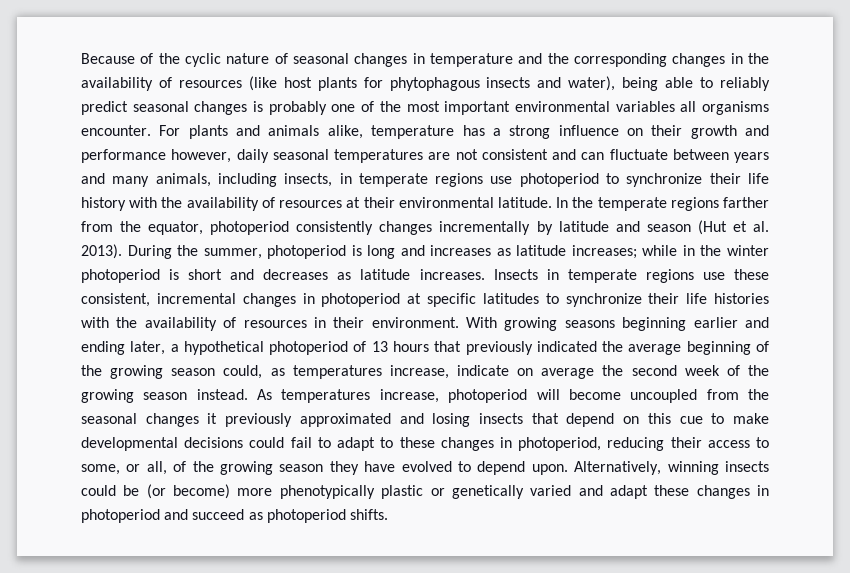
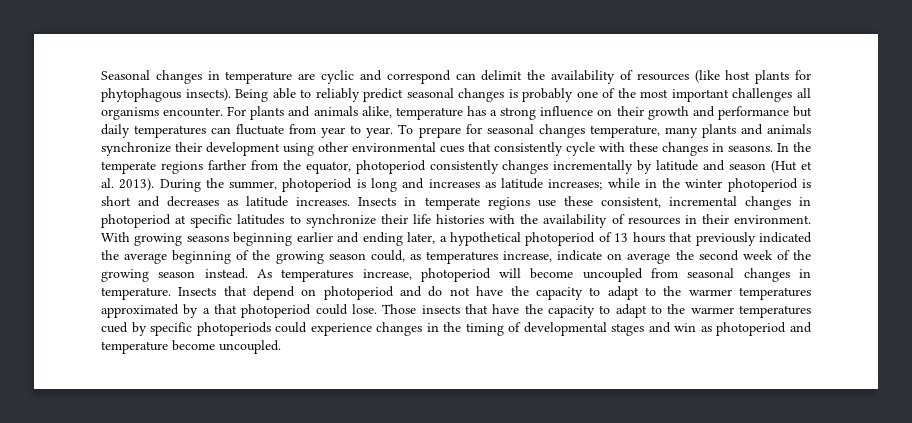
- Because of the cyclic nature of seasonal changes in temperature and the corresponding changes in the availability of resources (like host plants for phytophagous insects and water), being able to reliably predict seasonal changes is probably one of the most important environmental variables all organisms encounter.
+ Seasonal changes in temperature are cyclic and correspond can delimit the availability of resources (like host plants for phytophagous insects). Being able to reliably predict seasonal changes is probably one of the most important challenges all organisms encounter.
- For plants and animals alike, temperature has a strong influence on their growth and performance however, daily seasonal temperatures are not consistent and can fluctuate between years and many animals, including insects, in temperate regions use photoperiod to synchronize their life history with the availability of resources at their environmental latitude.
+ For plants and animals alike, temperature has a strong influence on their growth and performance but daily temperatures can fluctuate from year to year. To prepare for seasonal changes temperature, many plants and animals synchronize their development using other environmental cues that consistently cycle with these changes in seasons.
- As temperatures increase, photoperiod will become uncoupled from the seasonal changes it previously approximated and losing insects that depend on this cue to make developmental decisions could fail to adapt to these changes in photoperiod, reducing their access to some, or all, of the growing season they have evolved to depend upon. Alternatively, winning insects could be (or become) more phenotypically plastic or genetically varied and adapt these changes in photoperiod and succeed as photoperiod shifts.
+ As temperatures increase, photoperiod will become uncoupled from seasonal changes in temperature. Insects that depend on photoperiod and do not have the capacity to adapt to the warmer temperatures approximated by a that photoperiod could lose. Those insects that have the capacity to adapt to the warmer temperatures cued by specific photoperiods could experience changes in the timing of developmental stages and win as photoperiod and temperature become uncoupled.

